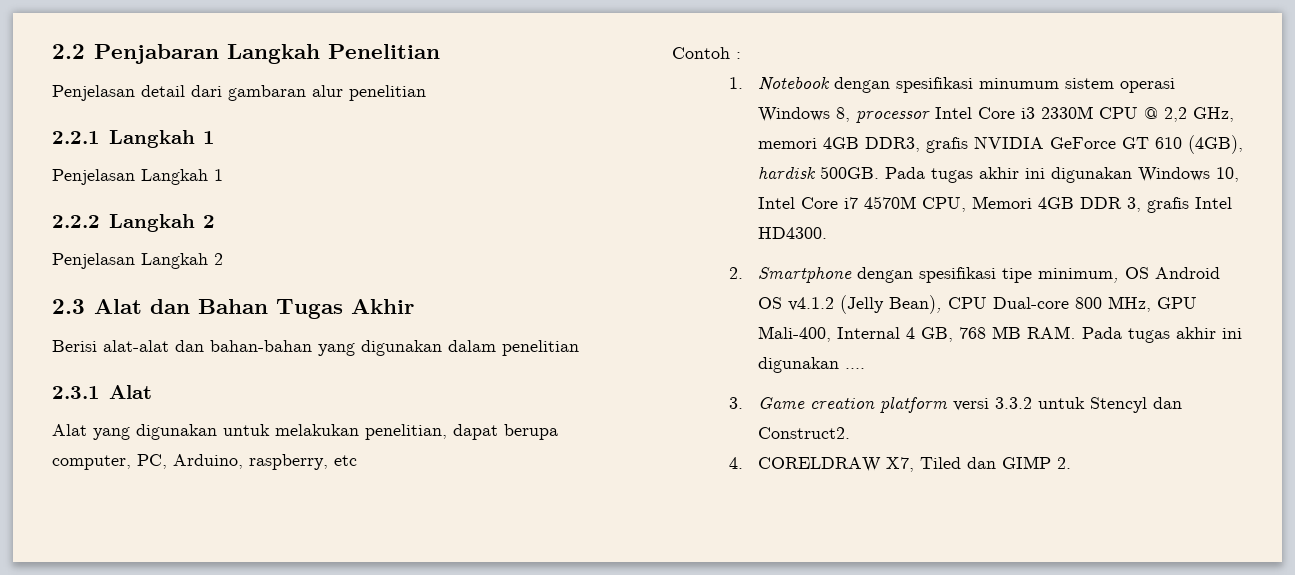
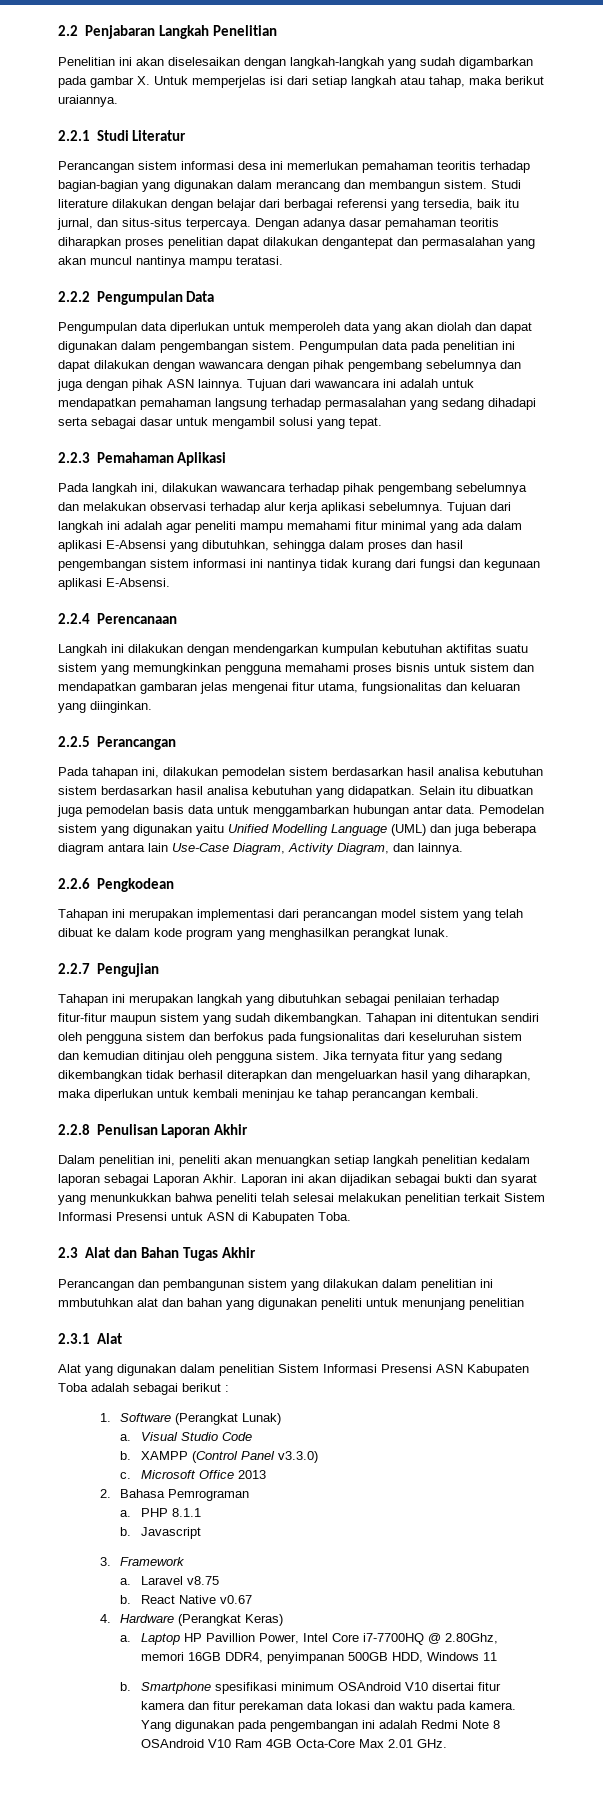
- Penjelasan detail dari gambaran alur penelitian
- 2.2.1 Langkah 1
- Penjelasan Langkah 1
- 2.2.2 Langkah 2
- Penjelasan Langkah 2
+ Penelitian ini akan diselesaikan dengan langkah-langkah yang sudah digambarkan pada gambar X. Untuk memperjelas isi dari setiap langkah atau tahap, maka berikut uraiannya.
+ 2.2.1 Studi Literatur
+ Perancangan sistem informasi desa ini memerlukan pemahaman teoritis terhadap bagian-bagian yang digunakan dalam merancang dan membangun sistem. Studi literature dilakukan dengan belajar dari berbagai referensi yang tersedia, baik itu jurnal, dan situs-situs terpercaya. Dengan adanya dasar pemahaman teoritis diharapkan proses penelitian dapat dilakukan dengantepat dan permasalahan yang akan muncul nantinya mampu teratasi.
+ 2.2.2 Pengumpulan Data
+ Pengumpulan data diperlukan untuk memperoleh data yang akan diolah dan dapat digunakan dalam pengembangan sistem. Pengumpulan data pada penelitian ini dapat dilakukan dengan wawancara dengan pihak pengembang sebelumnya dan juga dengan pihak ASN lainnya. Tujuan dari wawancara ini adalah untuk mendapatkan pemahaman langsung terhadap permasalahan yang sedang dihadapi serta sebagai dasar untuk mengambil solusi yang tepat.
+ 2.2.3 Pemahaman Aplikasi
+ Pada langkah ini, dilakukan wawancara terhadap pihak pengembang sebelumnya dan melakukan observasi terhadap alur kerja aplikasi sebelumnya. Tujuan dari langkah ini adalah agar peneliti mampu memahami fitur minimal yang ada dalam aplikasi E-Absensi yang dibutuhkan, sehingga dalam proses dan hasil pengembangan sistem informasi ini nantinya tidak kurang dari fungsi dan kegunaan aplikasi E-Absensi.
+ 2.2.4 Perencanaan
+ Langkah ini dilakukan dengan mendengarkan kumpulan kebutuhan aktifitas suatu sistem yang memungkinkan pengguna memahami proses bisnis untuk sistem dan mendapatkan gambaran jelas mengenai fitur utama, fungsionalitas dan keluaran yang diinginkan.
+ 2.2.5 Perancangan
+ Pada tahapan ini, dilakukan pemodelan sistem berdasarkan hasil analisa kebutuhan sistem berdasarkan hasil analisa kebutuhan yang didapatkan. Selain itu dibuatkan juga pemodelan basis data untuk menggambarkan hubungan antar data. Pemodelan sistem yang digunakan yaitu Unified Modelling Language (UML) dan juga beberapa diagram antara lain Use-Case Diagram, Activity Diagram, dan lainnya.
+ 2.2.6 Pengkodean
+ Tahapan ini merupakan implementasi dari perancangan model sistem yang telah dibuat ke dalam kode program yang menghasilkan perangkat lunak.
+ 2.2.7 Pengujian
+ Tahapan ini merupakan langkah yang dibutuhkan sebagai penilaian terhadap fitur-fitur maupun sistem yang sudah dikembangkan. Tahapan ini ditentukan sendiri oleh pengguna sistem dan berfokus pada fungsionalitas dari keseluruhan sistem dan kemudian ditinjau oleh pengguna sistem. Jika ternyata fitur yang sedang dikembangkan tidak berhasil diterapkan dan mengeluarkan hasil yang diharapkan, maka diperlukan untuk kembali meninjau ke tahap perancangan kembali.
+ 2.2.8 Penulisan Laporan Akhir
+ Dalam penelitian ini, peneliti akan menuangkan setiap langkah penelitian kedalam laporan sebagai Laporan Akhir. Laporan ini akan dijadikan sebagai bukti dan syarat yang menunkukkan bahwa peneliti telah selesai melakukan penelitian terkait Sistem Informasi Presensi untuk ASN di Kabupaten Toba.
- Berisi alat-alat dan bahan-bahan yang digunakan dalam penelitian
+ Perancangan dan pembangunan sistem yang dilakukan dalam penelitian ini mmbutuhkan alat dan bahan yang digunakan peneliti untuk menunjang penelitian
- Alat yang digunakan untuk melakukan penelitian, dapat berupa computer, PC, Arduino, raspberry, etc
- Contoh :
- 1. Notebook dengan spesifikasi minumum sistem operasi Windows 8, processor Intel Core i3 2330M CPU @ 2,2 GHz, memori 4GB DDR3, grafis NVIDIA GeForce GT 610 (4GB), hardisk 500GB. Pada tugas akhir ini digunakan Windows 10, Intel Core i7 4570M CPU, Memori 4GB DDR 3, grafis Intel HD4300.
- 2. Smartphone dengan spesifikasi tipe minimum, OS Android OS v4.1.2 (Jelly Bean), CPU Dual-core 800 MHz, GPU Mali-400, Internal 4 GB, 768 MB RAM. Pada tugas akhir ini digunakan ....
- 3. Game creation platform versi 3.3.2 untuk Stencyl dan Construct2.
- 4. CORELDRAW X7, Tiled dan GIMP 2.
+ Alat yang digunakan dalam penelitian Sistem Informasi Presensi ASN Kabupaten Toba adalah sebagai berikut :
+ 1. Software (Perangkat Lunak)
+ a. Visual Studio Code
+ b. XAMPP (Control Panel v3.3.0)
+ c. Microsoft Office 2013
+ 2. Bahasa Pemrograman
+ a. PHP 8.1.1
+ b. Javascript
+ 3. Framework
+ a. Laravel v8.75
+ b. React Native v0.67
+ 4. Hardware (Perangkat Keras)
+ a. Laptop HP Pavillion Power, Intel Core i7-7700HQ @ 2.80Ghz, memori 16GB DDR4, penyimpanan 500GB HDD, Windows 11
+ b. Smartphone spesifikasi minimum OSAndroid V10 disertai fitur kamera dan fitur perekaman data lokasi dan waktu pada kamera. Yang digunakan pada pengembangan ini adalah Redmi Note 8 OSAndroid V10 Ram 4GB Octa-Core Max 2.01 GHz.

